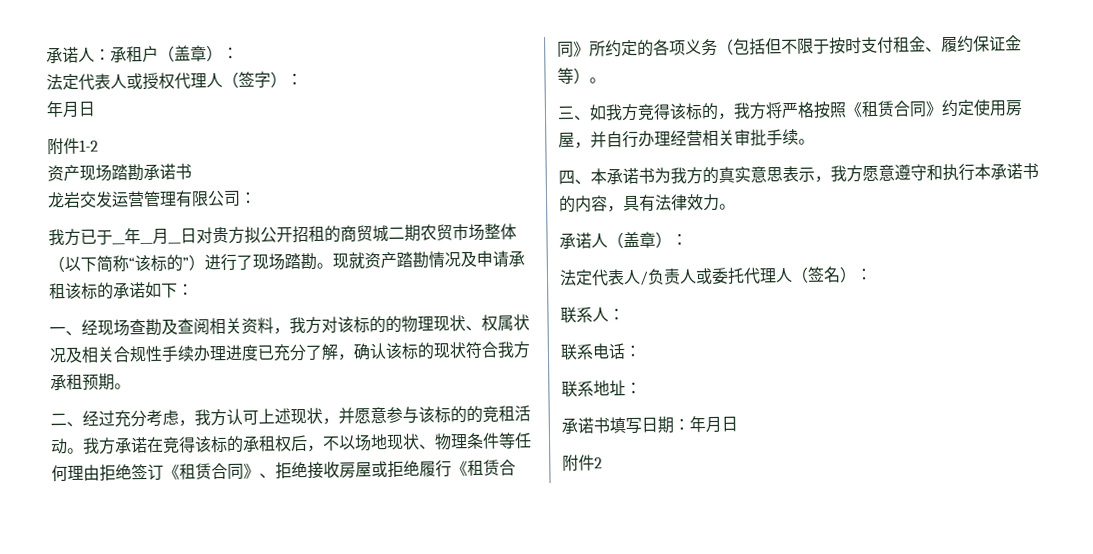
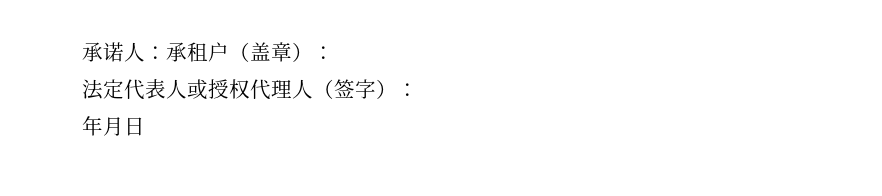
- 附件1-2
- 资产现场踏勘承诺书
- 龙岩交发运营管理有限公司：
- 我方已于__年__月__日对贵方拟公开招租的商贸城二期农贸市场整体（以下简称“该标的”）进行了现场踏勘。现就资产踏勘情况及申请承租该标的承诺如下：
- 一、经现场查勘及查阅相关资料，我方对该标的的物理现状、权属状况及相关合规性手续办理进度已充分了解，确认该标的现状符合我方承租预期。
- 二、经过充分考虑，我方认可上述现状，并愿意参与该标的的竞租活动。我方承诺在竞得该标的承租权后，不以场地现状、物理条件等任何理由拒绝签订《租赁合同》、拒绝接收房屋或拒绝履行《租赁合同》所约定的各项义务（包括但不限于按时支付租金、履约保证金等）。
- 三、如我方竞得该标的，我方将严格按照《租赁合同》约定使用房屋，并自行办理经营相关审批手续。
- 四、本承诺书为我方的真实意思表示，我方愿意遵守和执行本承诺书的内容，具有法律效力。
- 承诺人（盖章）：
- 法定代表人/负责人或委托代理人（签名）：
- 联系人：
- 联系电话：
- 联系地址：
- 承诺书填写日期：年月日
- 附件2

